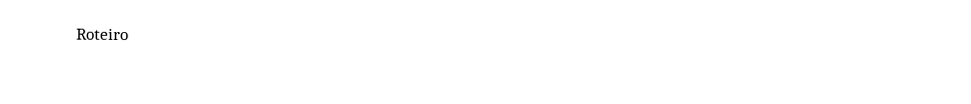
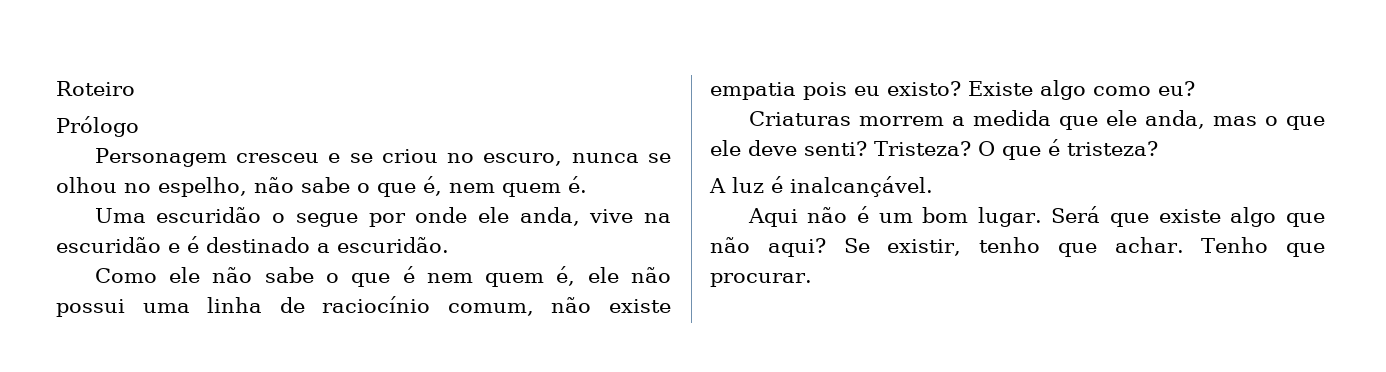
+ Prólogo
+ Personagem cresceu e se criou no escuro, nunca se olhou no espelho, não sabe o que é, nem quem é.
+ Uma escuridão o segue por onde ele anda, vive na escuridão e é destinado a escuridão.
+ Como ele não sabe o que é nem quem é, ele não possui uma linha de raciocínio comum, não existe empatia pois eu existo? Existe algo como eu?
+ Criaturas morrem a medida que ele anda, mas o que ele deve senti? Tristeza? O que é tristeza?
+ A luz é inalcançável.
+ Aqui não é um bom lugar. Será que existe algo que não aqui? Se existir, tenho que achar. Tenho que procurar.

